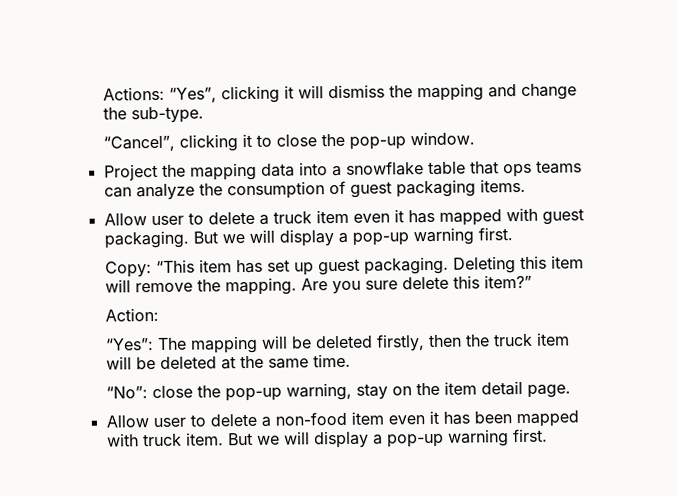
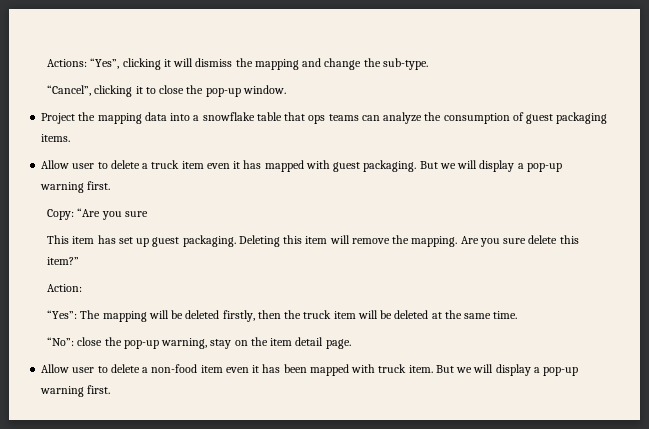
- Copy: “This item has set up guest packaging.
+ Copy: “Are you sure
+ This item has set up guest packaging.

